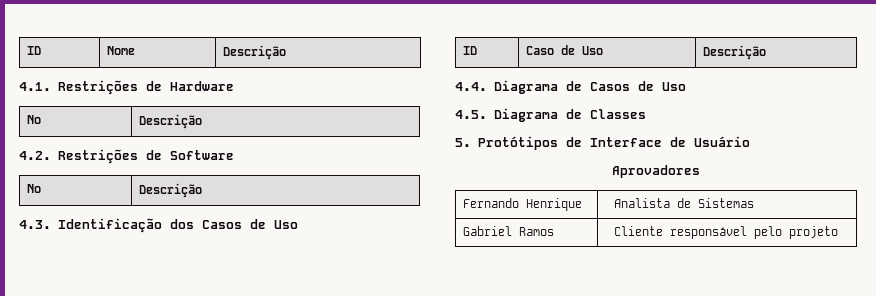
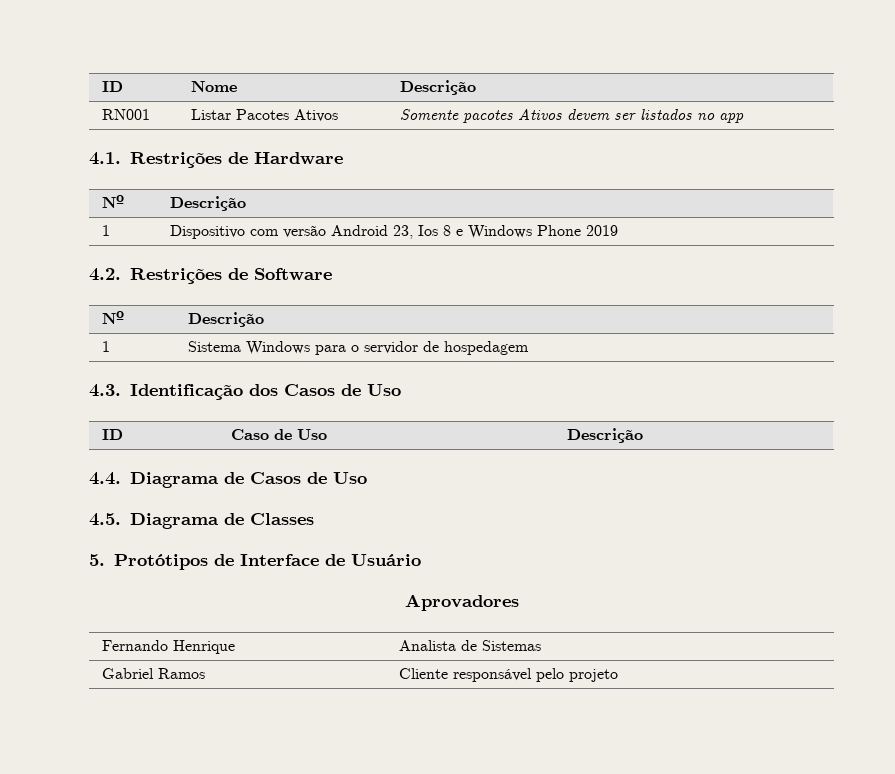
+ RN001 | Listar Pacotes Ativos | Somente pacotes Ativos devem ser listados no app
+ 1 | Dispositivo com versão Android 23, Ios 8 e Windows Phone 2019
+ 1 | Sistema Windows para o servidor de hospedagem

